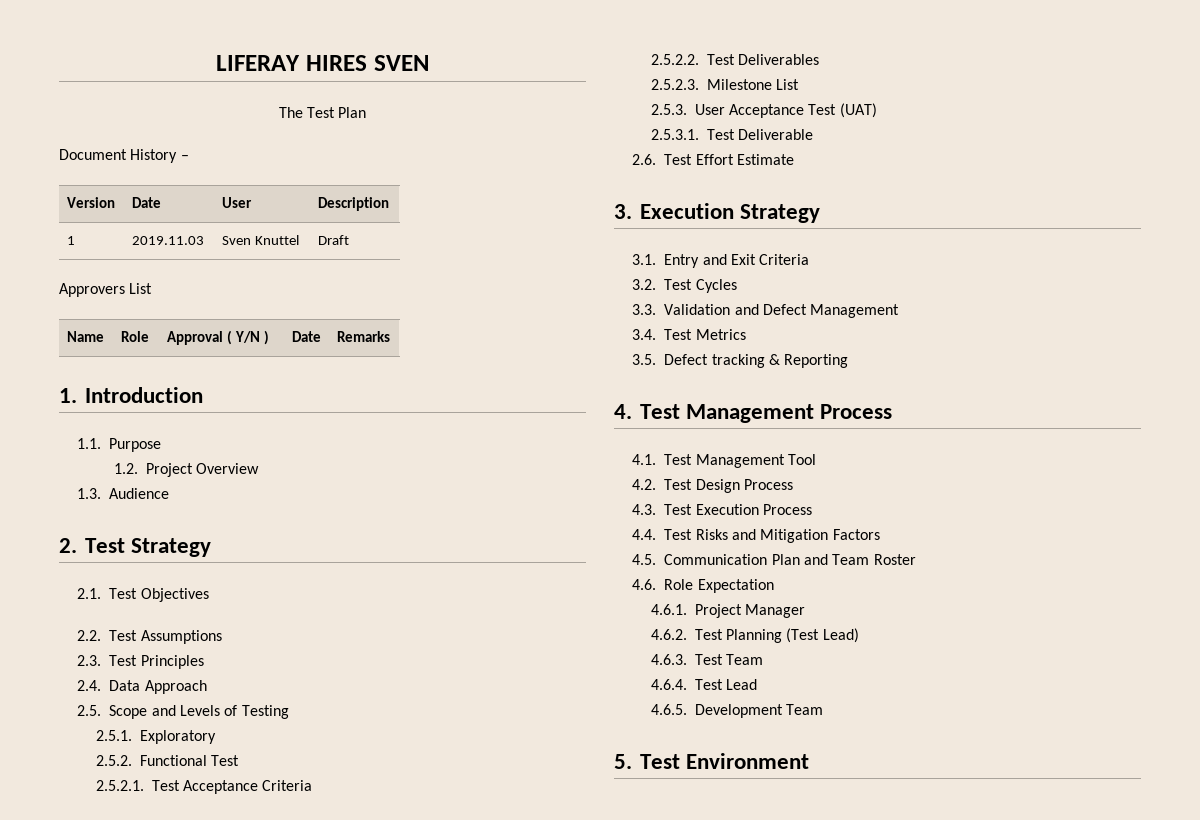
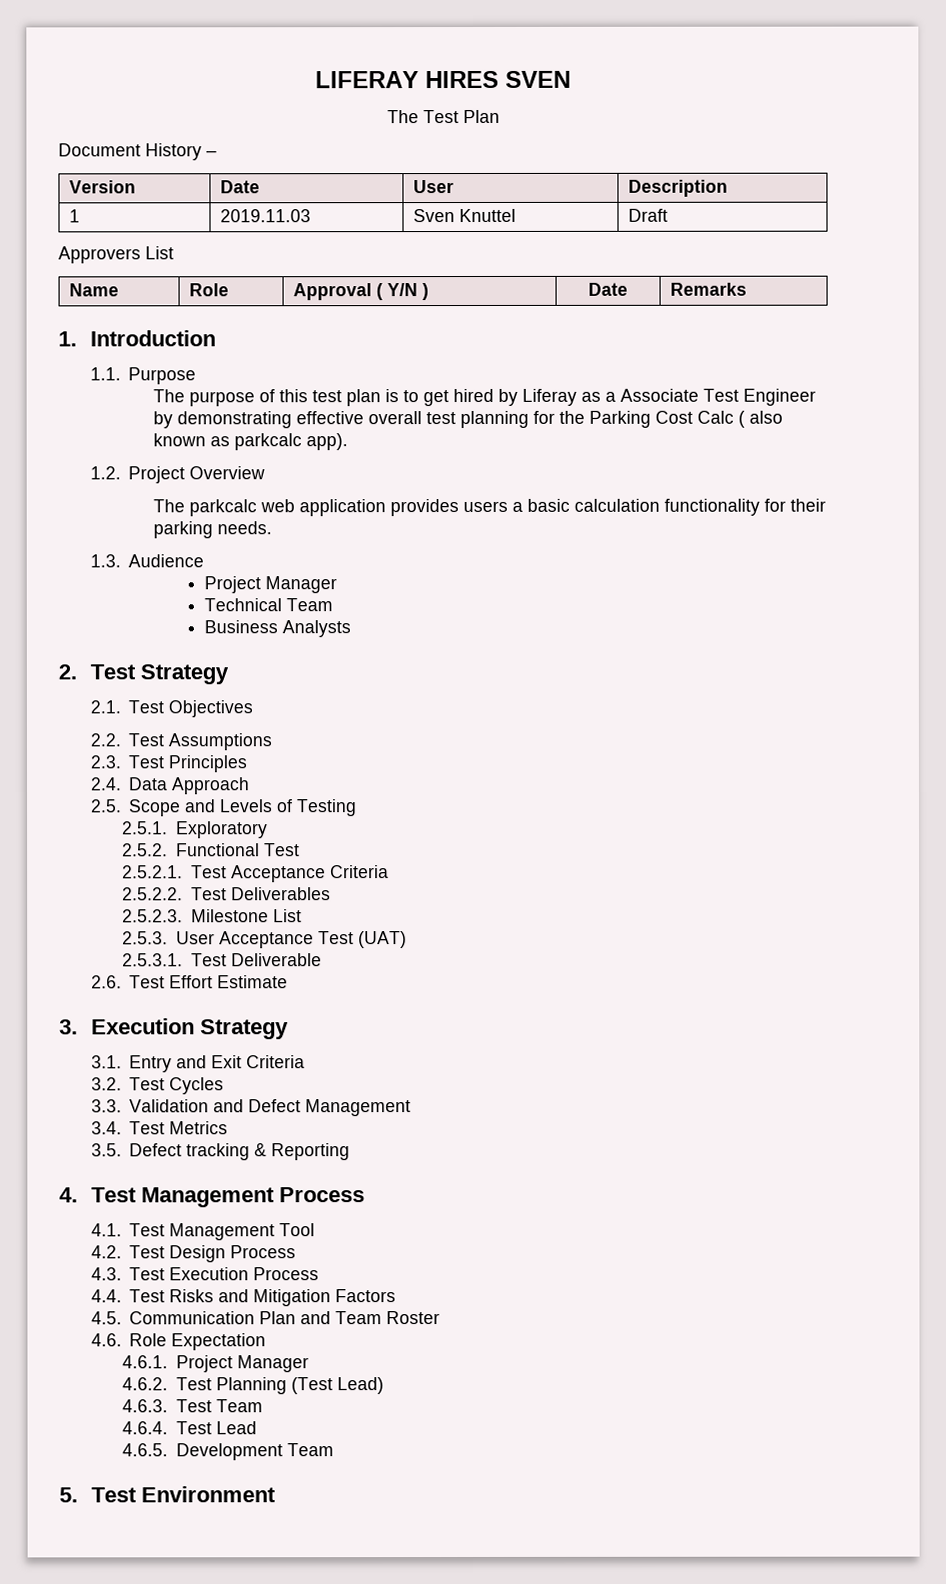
+ The purpose of this test plan is to get hired by Liferay as a Associate Test Engineer by demonstrating effective overall test planning for the Parking Cost Calc ( also known as parkcalc app).
  1.2. Project Overview
+ The parkcalc web application provides users a basic calculation functionality for their parking needs.
  1.3. Audience
+ Project Manager
+ Technical Team
+ Business Analysts

